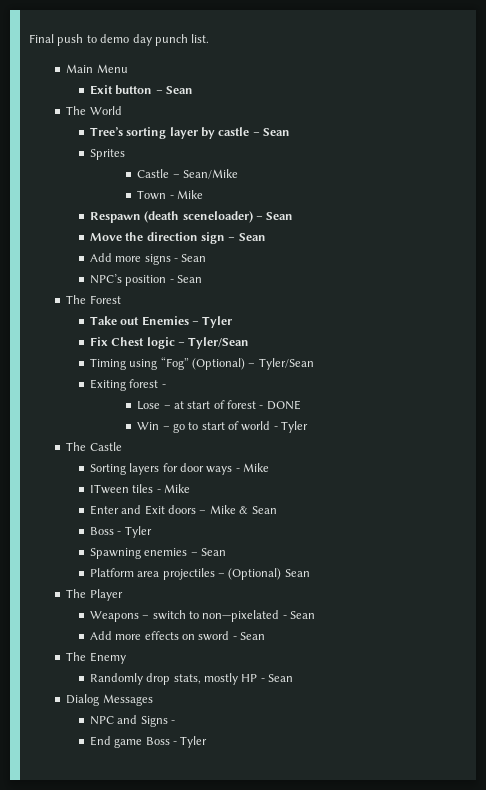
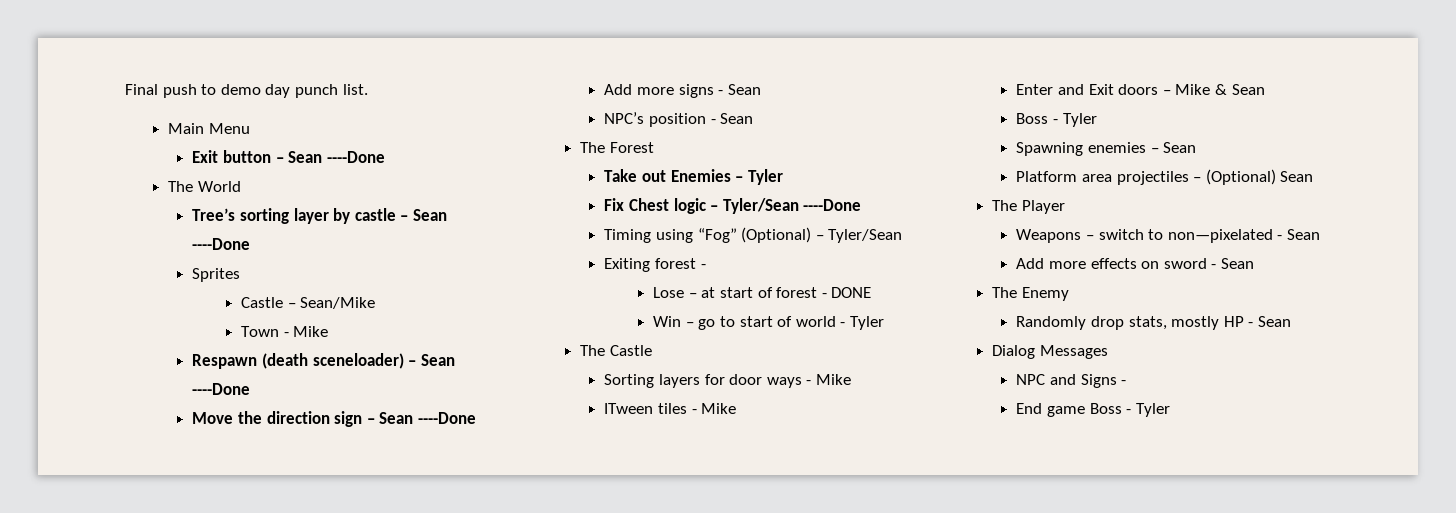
- Exit button – Sean
+ Exit button – Sean ----Done
- Tree’s sorting layer by castle – Sean
+ Tree’s sorting layer by castle – Sean ----Done
- Respawn (death sceneloader) – Sean
+ Respawn (death sceneloader) – Sean ----Done
- Move the direction sign – Sean
+ Move the direction sign – Sean ----Done
- Fix Chest logic – Tyler/Sean
+ Fix Chest logic – Tyler/Sean ----Done

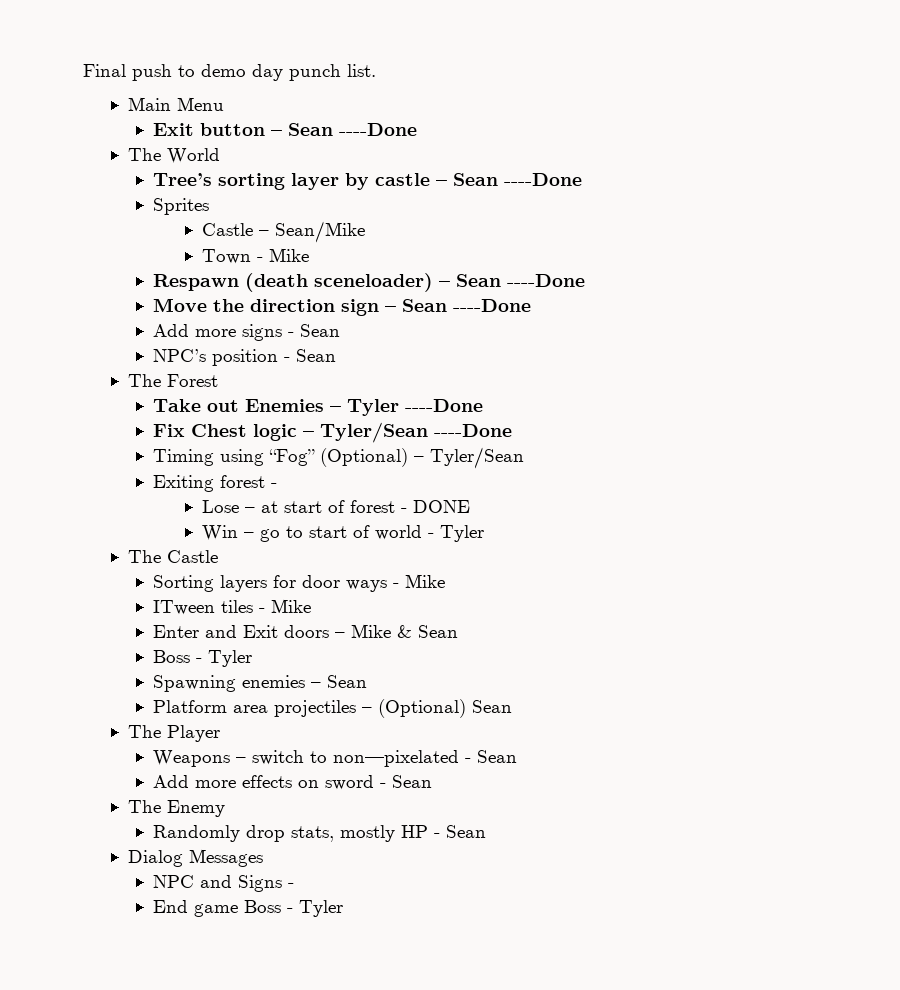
- Take out Enemies – Tyler
+ Take out Enemies – Tyler ----Done

